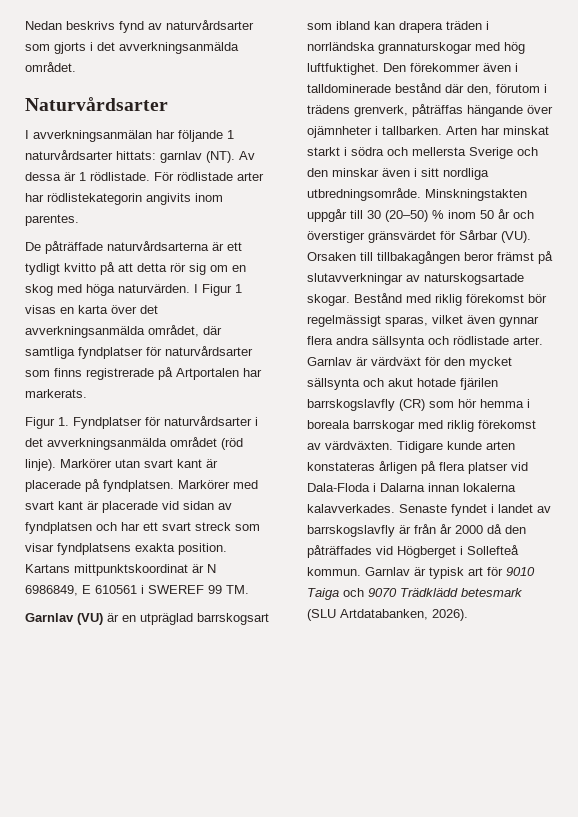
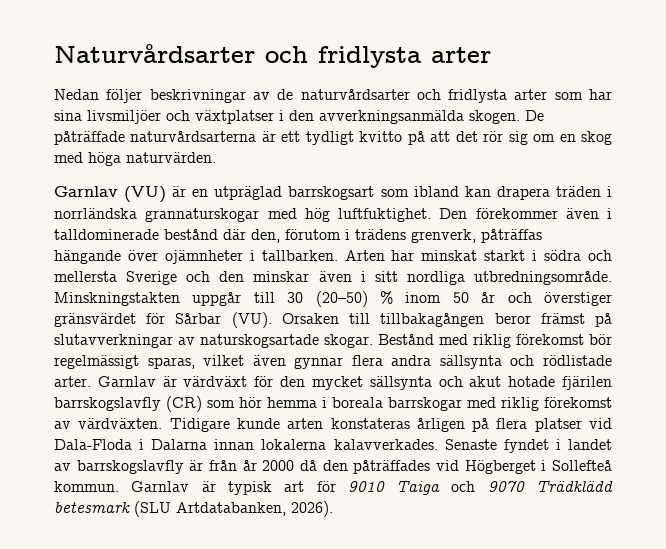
- Nedan beskrivs fynd av naturvårdsarter som gjorts i det avverkningsanmälda området.
- Naturvårdsarter
- I avverkningsanmälan har följande 1 naturvårdsarter hittats: garnlav (NT). Av dessa är 1 rödlistade. För rödlistade arter har rödlistekategorin angivits inom parentes.
- De påträffade naturvårdsarterna är ett tydligt kvitto på att detta rör sig om en skog med höga naturvärden. I Figur 1 visas en karta över det avverkningsanmälda området, där samtliga fyndplatser för naturvårdsarter som finns registrerade på Artportalen har markerats.
- Figur 1. Fyndplatser för naturvårdsarter i det avverkningsanmälda området (röd linje). Markörer utan svart kant är placerade på fyndplatsen. Markörer med svart kant är placerade vid sidan av fyndplatsen och har ett svart streck som visar fyndplatsens exakta position. Kartans mittpunktskoordinat är N 6986849, E 610561 i SWEREF 99 TM.
+ Naturvårdsarter och fridlysta arter
+ Nedan följer beskrivningar av de naturvårdsarter och fridlysta arter som har sina livsmiljöer och växtplatser i den avverkningsanmälda skogen. De påträffade naturvårdsarterna är ett tydligt kvitto på att det rör sig om en skog med höga naturvärden.

